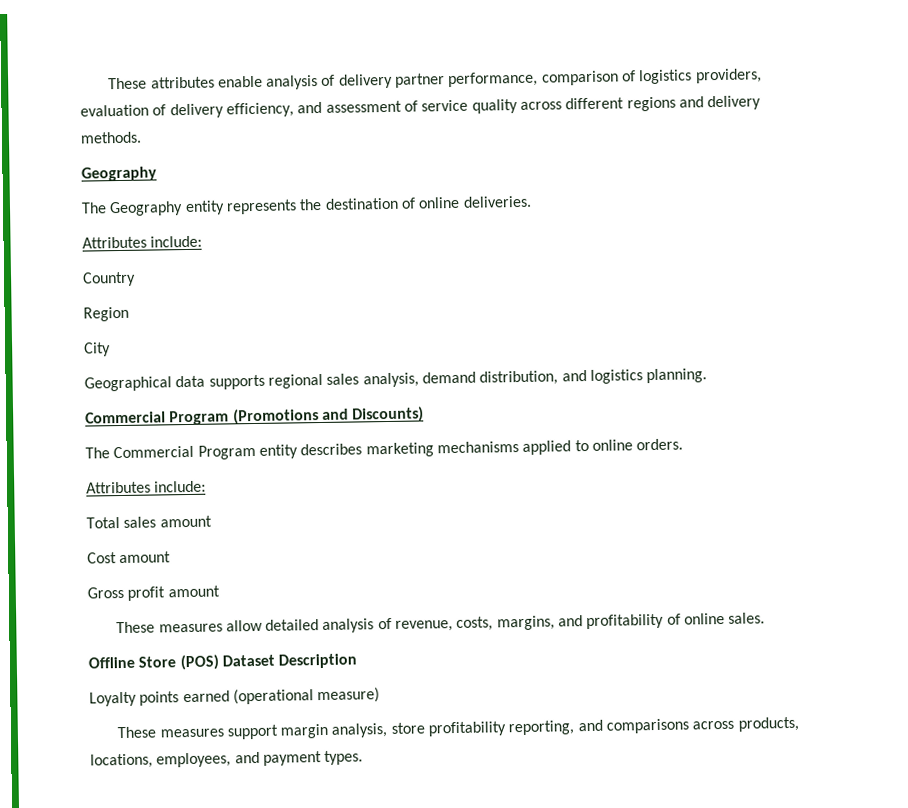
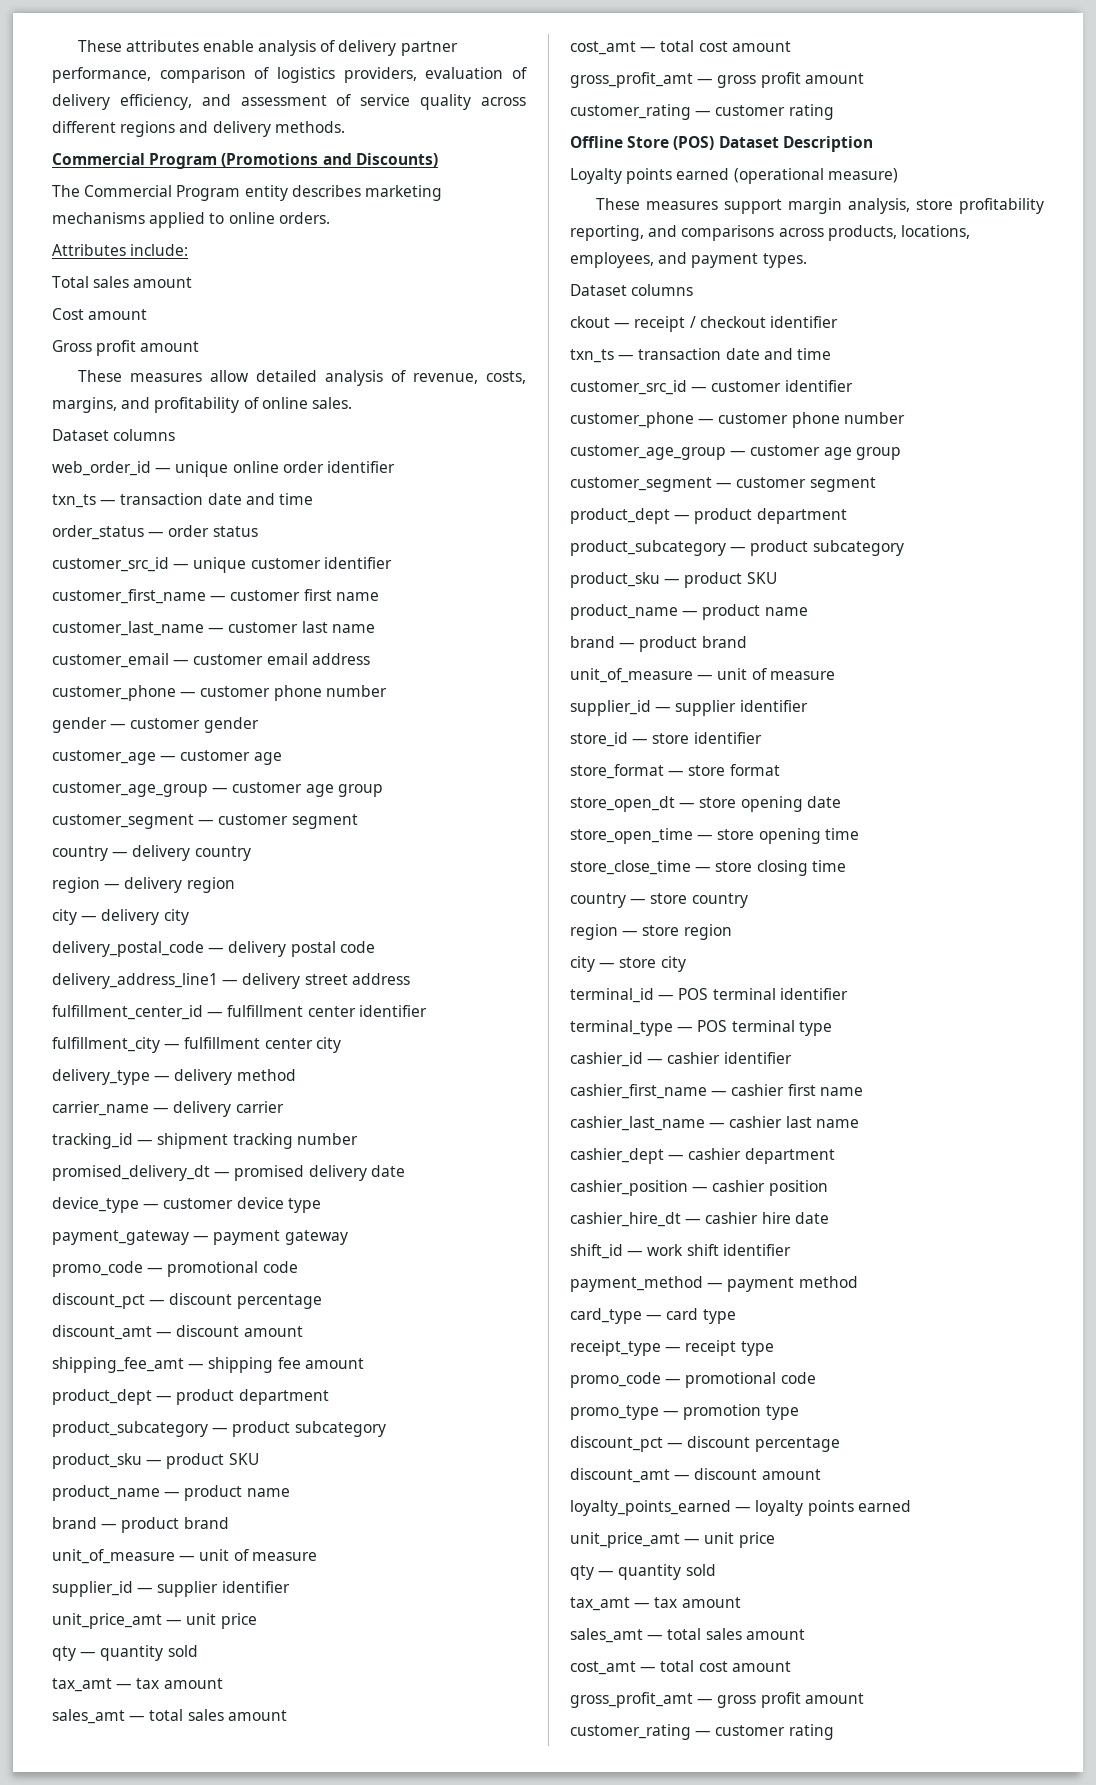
  These attributes enable analysis of delivery partner performance, comparison of logistics providers, evaluation of delivery efficiency, and assessment of service quality across different regions and delivery methods.
- Geography
- The Geography entity represents the destination of online deliveries.
- Attributes include:
- Country
- Region
- City
- Geographical data supports regional sales analysis, demand distribution, and logistics planning.
  These measures allow detailed analysis of revenue, costs, margins, and profitability of online sales.
+ Dataset columns
+ web_order_id — unique online order identifier
+ txn_ts — transaction date and time
+ order_status — order status
+ customer_src_id — unique customer identifier
+ customer_first_name — customer first name
+ customer_last_name — customer last name
+ customer_email — customer email address
+ customer_phone — customer phone number
+ gender — customer gender
+ customer_age — customer age
+ customer_age_group — customer age group
+ customer_segment — customer segment
+ country — delivery country
+ region — delivery region
+ city — delivery city
+ delivery_postal_code — delivery postal code
+ delivery_address_line1 — delivery street address
+ fulfillment_center_id — fulfillment center identifier
+ fulfillment_city — fulfillment center city
+ delivery_type — delivery method
+ carrier_name — delivery carrier
+ tracking_id — shipment tracking number
+ promised_delivery_dt — promised delivery date
+ device_type — customer device type
+ payment_gateway — payment gateway
+ promo_code — promotional code
+ discount_pct — discount percentage
+ discount_amt — discount amount
+ shipping_fee_amt — shipping fee amount
+ product_dept — product department
+ product_subcategory — product subcategory
+ product_sku — product SKU
+ product_name — product name
+ brand — product brand
+ unit_of_measure — unit of measure
+ supplier_id — supplier identifier
+ unit_price_amt — unit price
+ qty — quantity sold
+ tax_amt — tax amount
+ sales_amt — total sales amount
+ cost_amt — total cost amount
+ gross_profit_amt — gross profit amount
+ customer_rating — customer rating
  These measures support margin analysis, store profitability reporting, and comparisons across products, locations, employees, and payment types.
+ Dataset columns
+ ckout — receipt / checkout identifier
+ txn_ts — transaction date and time
+ customer_src_id — customer identifier
+ customer_phone — customer phone number
+ customer_age_group — customer age group
+ customer_segment — customer segment
+ product_dept — product department
+ product_subcategory — product subcategory
+ product_sku — product SKU
+ product_name — product name
+ brand — product brand
+ unit_of_measure — unit of measure
+ supplier_id — supplier identifier
+ store_id — store identifier
+ store_format — store format
+ store_open_dt — store opening date
+ store_open_time — store opening time
+ store_close_time — store closing time
+ country — store country
+ region — store region
+ city — store city
+ terminal_id — POS terminal identifier
+ terminal_type — POS terminal type
+ cashier_id — cashier identifier
+ cashier_first_name — cashier first name
+ cashier_last_name — cashier last name
+ cashier_dept — cashier department
+ cashier_position — cashier position
+ cashier_hire_dt — cashier hire date
+ shift_id — work shift identifier
+ payment_method — payment method
+ card_type — card type
+ receipt_type — receipt type
+ promo_code — promotional code
+ promo_type — promotion type
+ discount_pct — discount percentage
+ discount_amt — discount amount
+ loyalty_points_earned — loyalty points earned
+ unit_price_amt — unit price
+ qty — quantity sold
+ tax_amt — tax amount
+ sales_amt — total sales amount
+ cost_amt — total cost amount
+ gross_profit_amt — gross profit amount
+ customer_rating — customer rating

